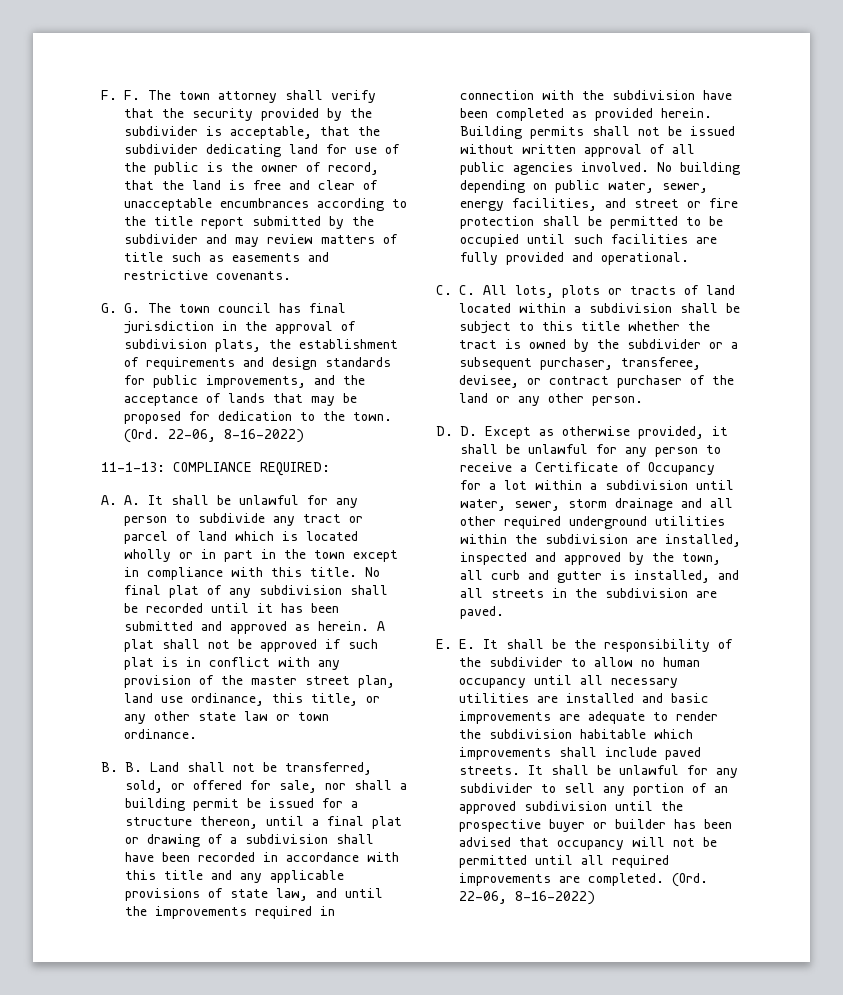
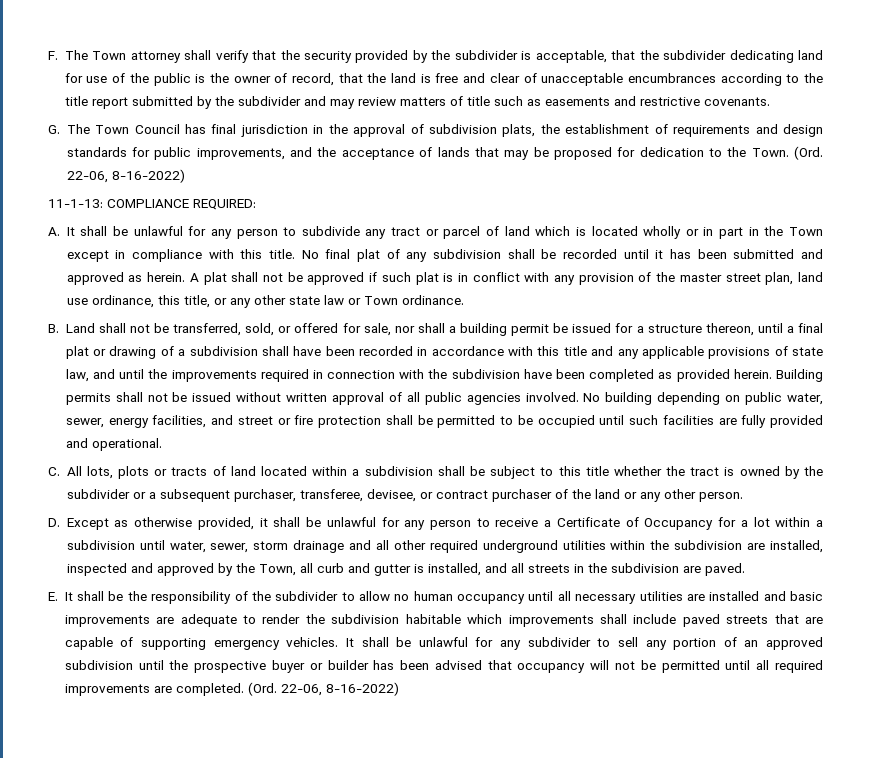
- F. F. The town attorney shall verify that the security provided by the subdivider is acceptable, that the subdivider dedicating land for use of the public is the owner of record, that the land is free and clear of unacceptable encumbrances according to the title report submitted by the subdivider and may review matters of title such as easements and restrictive covenants.
+ F. The Town attorney shall verify that the security provided by the subdivider is acceptable, that the subdivider dedicating land for use of the public is the owner of record, that the land is free and clear of unacceptable encumbrances according to the title report submitted by the subdivider and may review matters of title such as easements and restrictive covenants.
- G. G. The town council has final jurisdiction in the approval of subdivision plats, the establishment of requirements and design standards for public improvements, and the acceptance of lands that may be proposed for dedication to the town.
+ G. The Town Council has final jurisdiction in the approval of subdivision plats, the establishment of requirements and design standards for public improvements, and the acceptance of lands that may be proposed for dedication to the Town.
- A. A. It shall be unlawful for any person to subdivide any tract or parcel of land which is located wholly or in part in the town except in compliance with this title.
+ A. It shall be unlawful for any person to subdivide any tract or parcel of land which is located wholly or in part in the Town except in compliance with this title.
- A plat shall not be approved if such plat is in conflict with any provision of the master street plan, land use ordinance, this title, or any other state law or town ordinance.
+ A plat shall not be approved if such plat is in conflict with any provision of the master street plan, land use ordinance, this title, or any other state law or Town ordinance.
- B. B. Land shall not be transferred, sold, or offered for sale, nor shall a building permit be issued for a structure thereon, until a final plat or drawing of a subdivision shall have been recorded in accordance with this title and any applicable provisions of state law, and until the improvements required in connection with the subdivision have been completed as provided herein.
+ B. Land shall not be transferred, sold, or offered for sale, nor shall a building permit be issued for a structure thereon, until a final plat or drawing of a subdivision shall have been recorded in accordance with this title and any applicable provisions of state law, and until the improvements required in connection with the subdivision have been completed as provided herein.
- C. C. All lots, plots or tracts of land located within a subdivision shall be subject to this title whether the tract is owned by the subdivider or a subsequent purchaser, transferee, devisee, or contract purchaser of the land or any other person.
+ C. All lots, plots or tracts of land located within a subdivision shall be subject to this title whether the tract is owned by the subdivider or a subsequent purchaser, transferee, devisee, or contract purchaser of the land or any other person.
- D. D. Except as otherwise provided, it shall be unlawful for any person to receive a Certificate of Occupancy for a lot within a subdivision until water, sewer, storm drainage and all other required underground utilities within the subdivision are installed, inspected and approved by the town, all curb and gutter is installed, and all streets in the subdivision are paved.
+ D. Except as otherwise provided, it shall be unlawful for any person to receive a Certificate of Occupancy for a lot within a subdivision until water, sewer, storm drainage and all other required underground utilities within the subdivision are installed, inspected and approved by the Town, all curb and gutter is installed, and all streets in the subdivision are paved.
- E. E. It shall be the responsibility of the subdivider to allow no human occupancy until all necessary utilities are installed and basic improvements are adequate to render the subdivision habitable which improvements shall include paved streets.
+ E. It shall be the responsibility of the subdivider to allow no human occupancy until all necessary utilities are installed and basic improvements are adequate to render the subdivision habitable which improvements shall include paved streets that are capable of supporting emergency vehicles.

